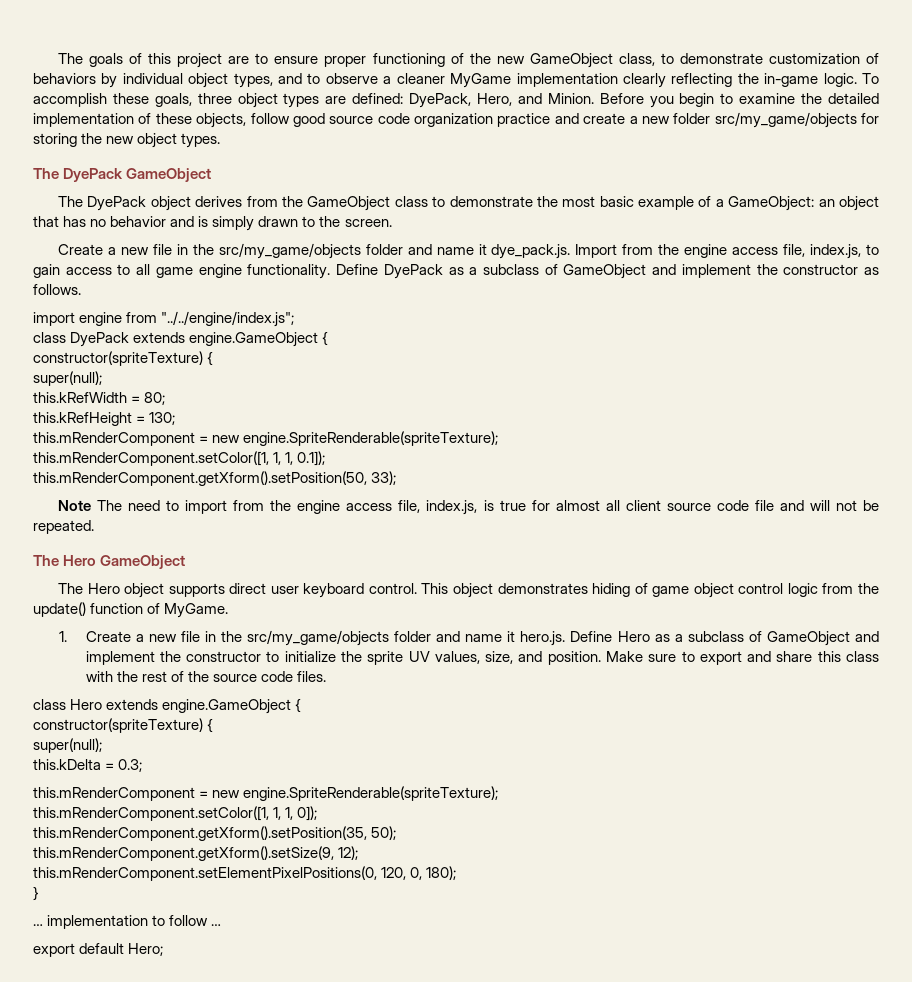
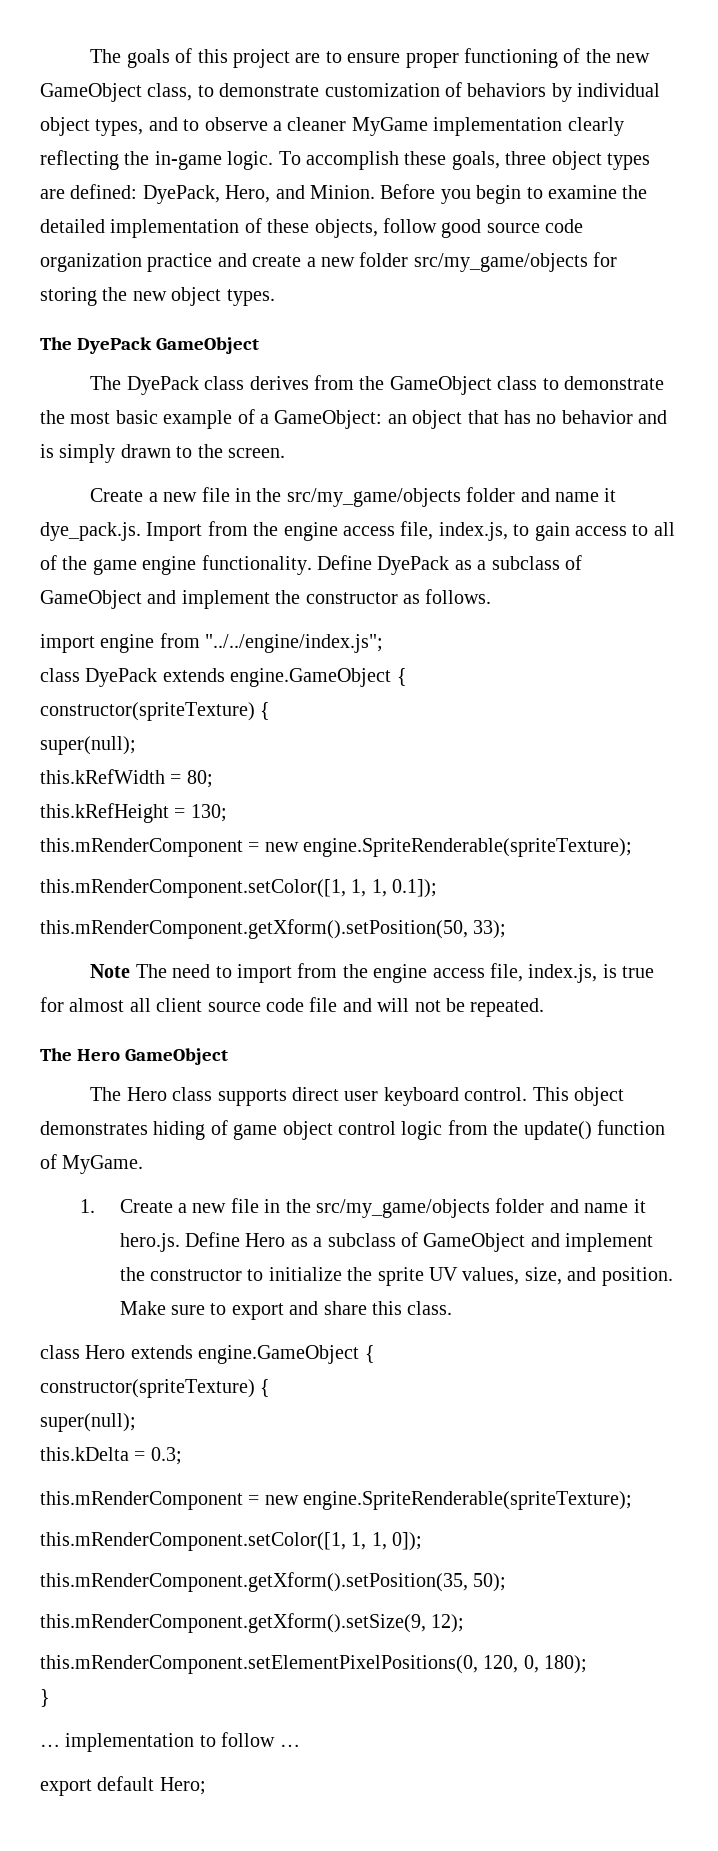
- The DyePack object derives from the GameObject class to demonstrate the most basic example of a GameObject: an object that has no behavior and is simply drawn to the screen.
+ The DyePack class derives from the GameObject class to demonstrate the most basic example of a GameObject: an object that has no behavior and is simply drawn to the screen.
- Create a new file in the src/my_game/objects folder and name it dye_pack.js. Import from the engine access file, index.js, to gain access to all game engine functionality.
+ Create a new file in the src/my_game/objects folder and name it dye_pack.js. Import from the engine access file, index.js, to gain access to all of the game engine functionality.
- The Hero object supports direct user keyboard control.
+ The Hero class supports direct user keyboard control.
- Make sure to export and share this class with the rest of the source code files.
+ Make sure to export and share this class.

